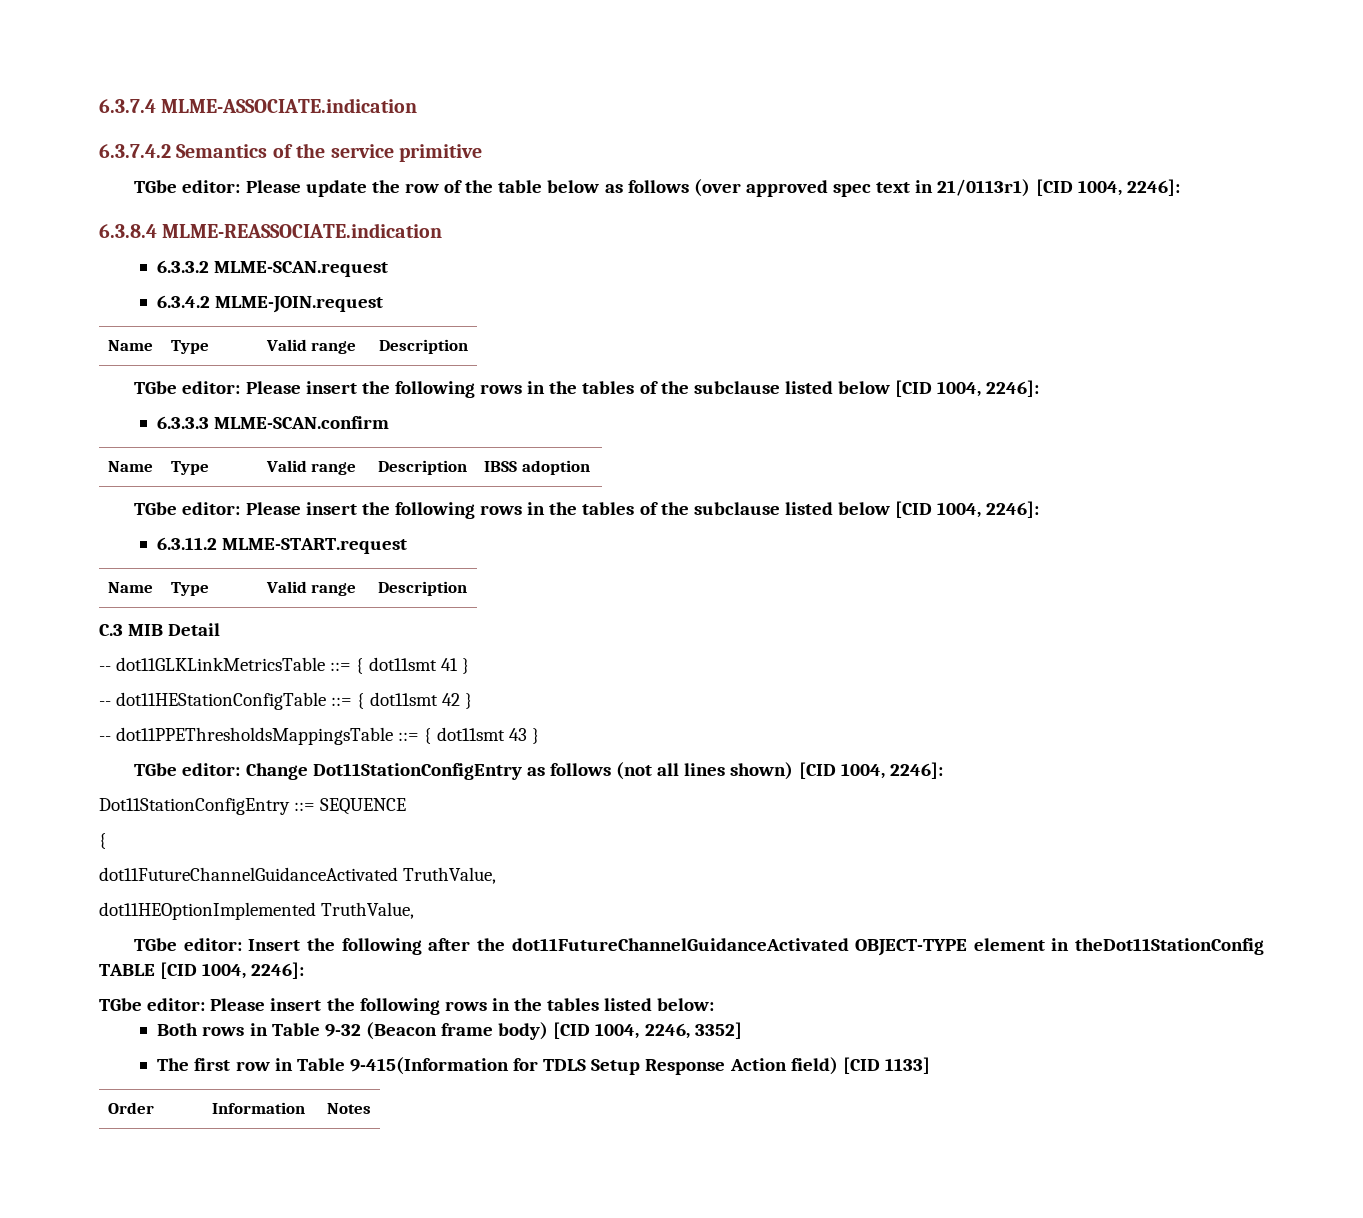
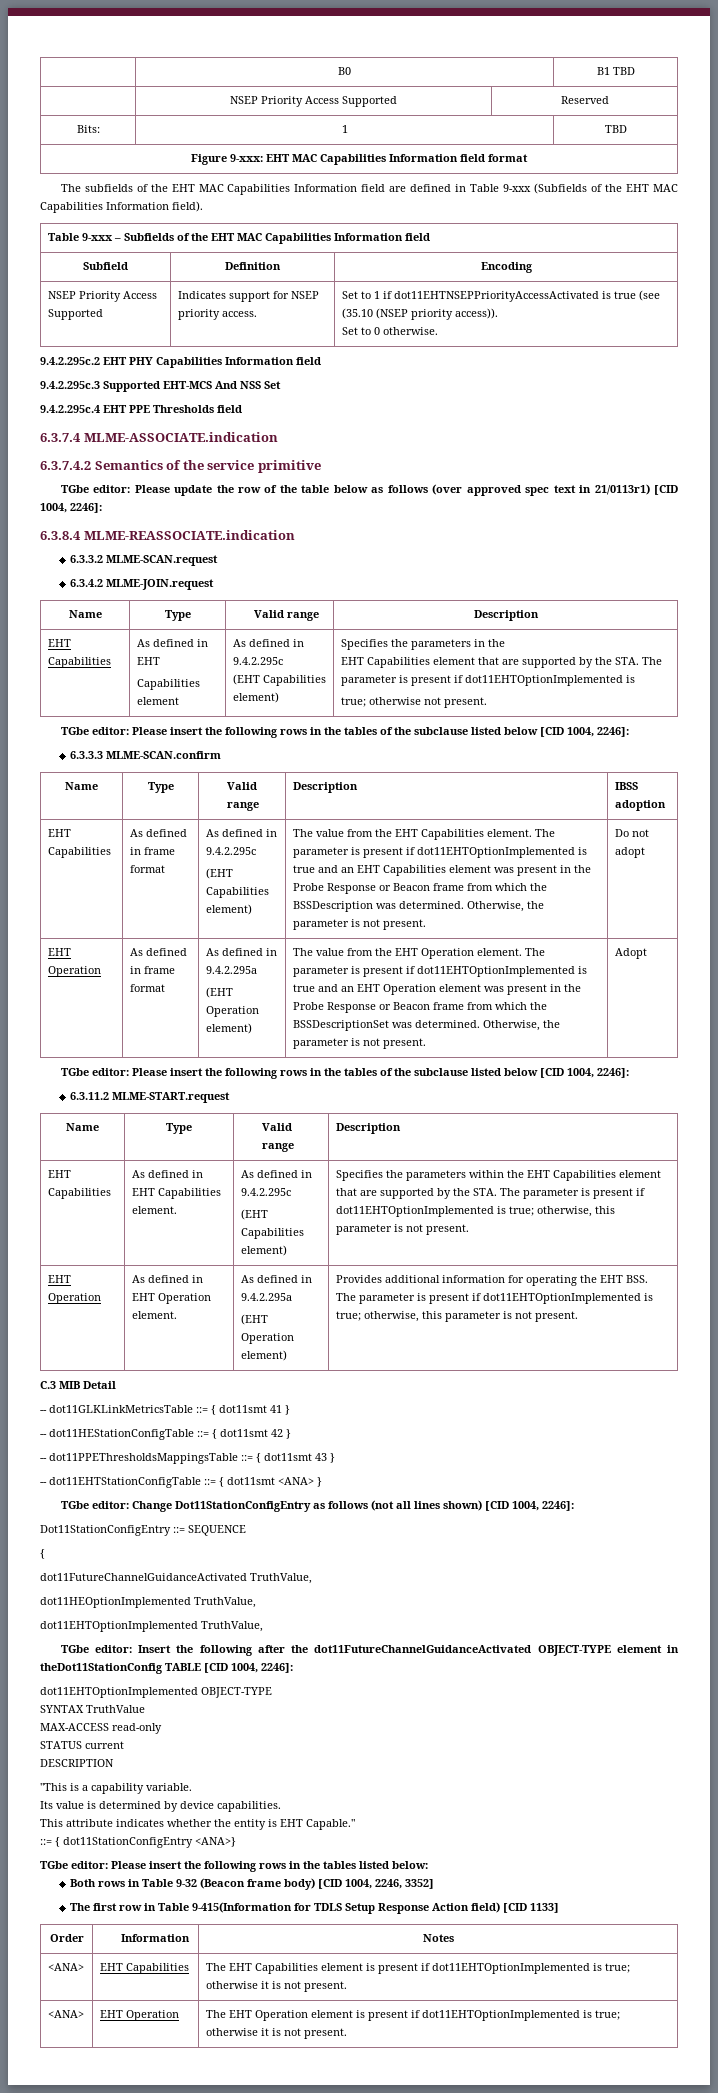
+ | B0 | B1 TBD
+ | NSEP Priority Access Supported | Reserved
+ Bits: | 1 | TBD
+ Figure 9-xxx: EHT MAC Capabilities Information field format
+ The subfields of the EHT MAC Capabilities Information field are defined in Table 9-xxx (Subfields of the EHT MAC Capabilities Information field).
+ Table 9-xxx – Subfields of the EHT MAC Capabilities Information field
+ Subfield | Definition | Encoding
+ NSEP Priority Access Supported | Indicates support for NSEP priority access. | Set to 1 if dot11EHTNSEPPriorityAccessActivated is true (see (35.10 (NSEP priority access)).
+ Set to 0 otherwise.
+ 9.4.2.295c.2 EHT PHY Capabilities Information field
+ 9.4.2.295c.3 Supported EHT-MCS And NSS Set
+ 9.4.2.295c.4 EHT PPE Thresholds field
  6.3.4.2 MLME-JOIN.request
  Name | Type | Valid range | Description
+ EHT Capabilities | As defined in EHT
+ Capabilities element | As defined in 9.4.2.295c
+ (EHT Capabilities element) | Specifies the parameters in the
+ EHT Capabilities element that are supported by the STA. The parameter is present if dot11EHTOptionImplemented is
+ true; otherwise not present.
+ EHT Capabilities | As defined in frame format | As defined in 9.4.2.295c
+ (EHT Capabilities element) | The value from the EHT Capabilities element. The parameter is present if dot11EHTOptionImplemented is true and an EHT Capabilities element was present in the Probe Response or Beacon frame from which the BSSDescription was determined. Otherwise, the parameter is not present. | Do not adopt
+ EHT Operation | As defined in frame format | As defined in 9.4.2.295a
+ (EHT Operation element) | The value from the EHT Operation element. The parameter is present if dot11EHTOptionImplemented is true and an EHT Operation element was present in the Probe Response or Beacon frame from which the BSSDescriptionSet was determined. Otherwise, the parameter is not present. | Adopt
+ EHT Capabilities | As defined in EHT Capabilities element. | As defined in 9.4.2.295c
+ (EHT Capabilities element) | Specifies the parameters within the EHT Capabilities element that are supported by the STA. The parameter is present if dot11EHTOptionImplemented is true; otherwise, this parameter is not present.
+ EHT Operation | As defined in EHT Operation element. | As defined in 9.4.2.295a
+ (EHT Operation element) | Provides additional information for operating the EHT BSS. The parameter is present if dot11EHTOptionImplemented is true; otherwise, this parameter is not present.
+ -- dot11EHTStationConfigTable ::= { dot11smt <ANA> }
+ dot11EHTOptionImplemented TruthValue,
+ dot11EHTOptionImplemented OBJECT-TYPE
+ SYNTAX TruthValue
+ MAX-ACCESS read-only
+ STATUS current
+ DESCRIPTION
+ "This is a capability variable.
+ Its value is determined by device capabilities.
+ This attribute indicates whether the entity is EHT Capable."
+ ::= { dot11StationConfigEntry <ANA>}
+ <ANA> | EHT Capabilities | The EHT Capabilities element is present if dot11EHTOptionImplemented is true; otherwise it is not present.
+ <ANA> | EHT Operation | The EHT Operation element is present if dot11EHTOptionImplemented is true; otherwise it is not present.

